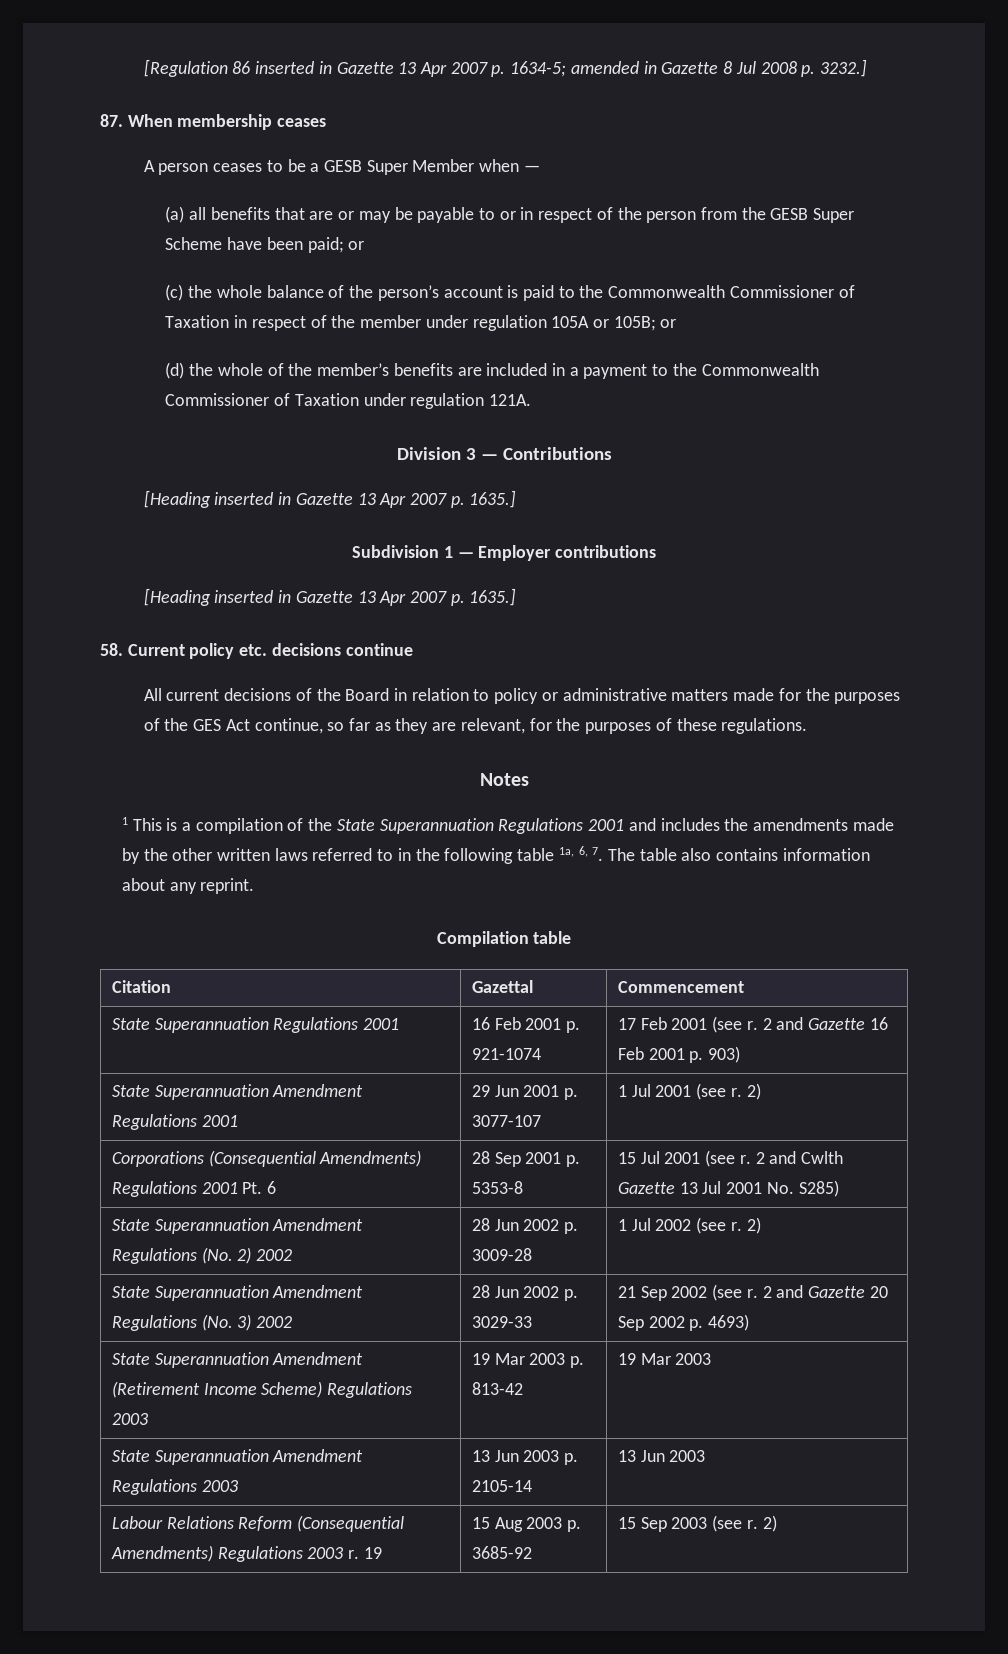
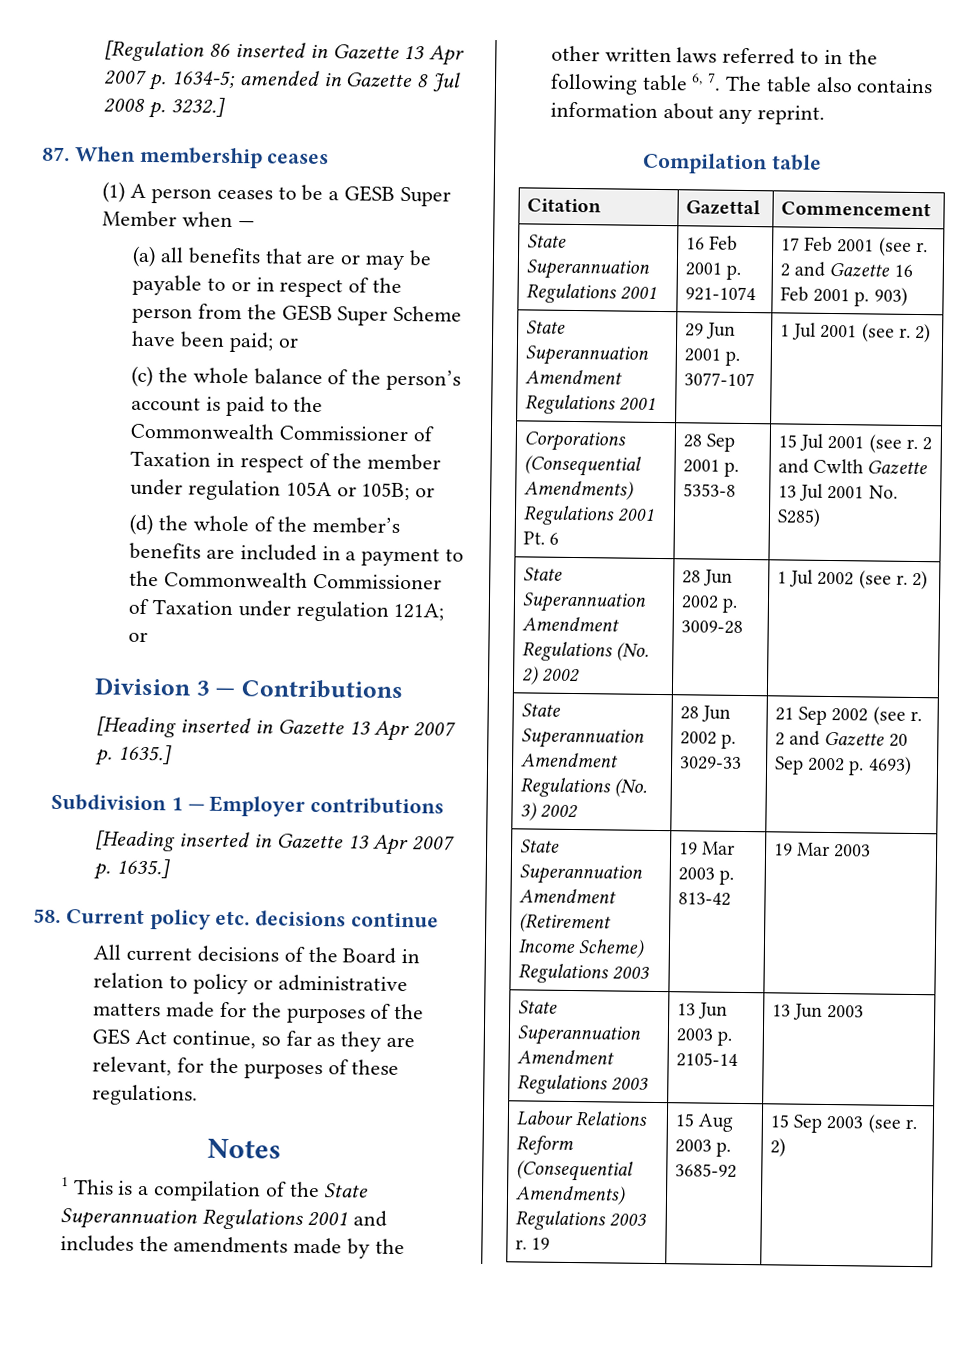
- A person ceases to be a GESB Super Member when —
+ (1) A person ceases to be a GESB Super Member when —
- (d) the whole of the member’s benefits are included in a payment to the Commonwealth Commissioner of Taxation under regulation 121A.
+ (d) the whole of the member’s benefits are included in a payment to the Commonwealth Commissioner of Taxation under regulation 121A; or
- 1 This is a compilation of the State Superannuation Regulations 2001 and includes the amendments made by the other written laws referred to in the following table 1a, 6, 7. The table also contains information about any reprint.
+ 1 This is a compilation of the State Superannuation Regulations 2001 and includes the amendments made by the other written laws referred to in the following table 6, 7. The table also contains information about any reprint.

